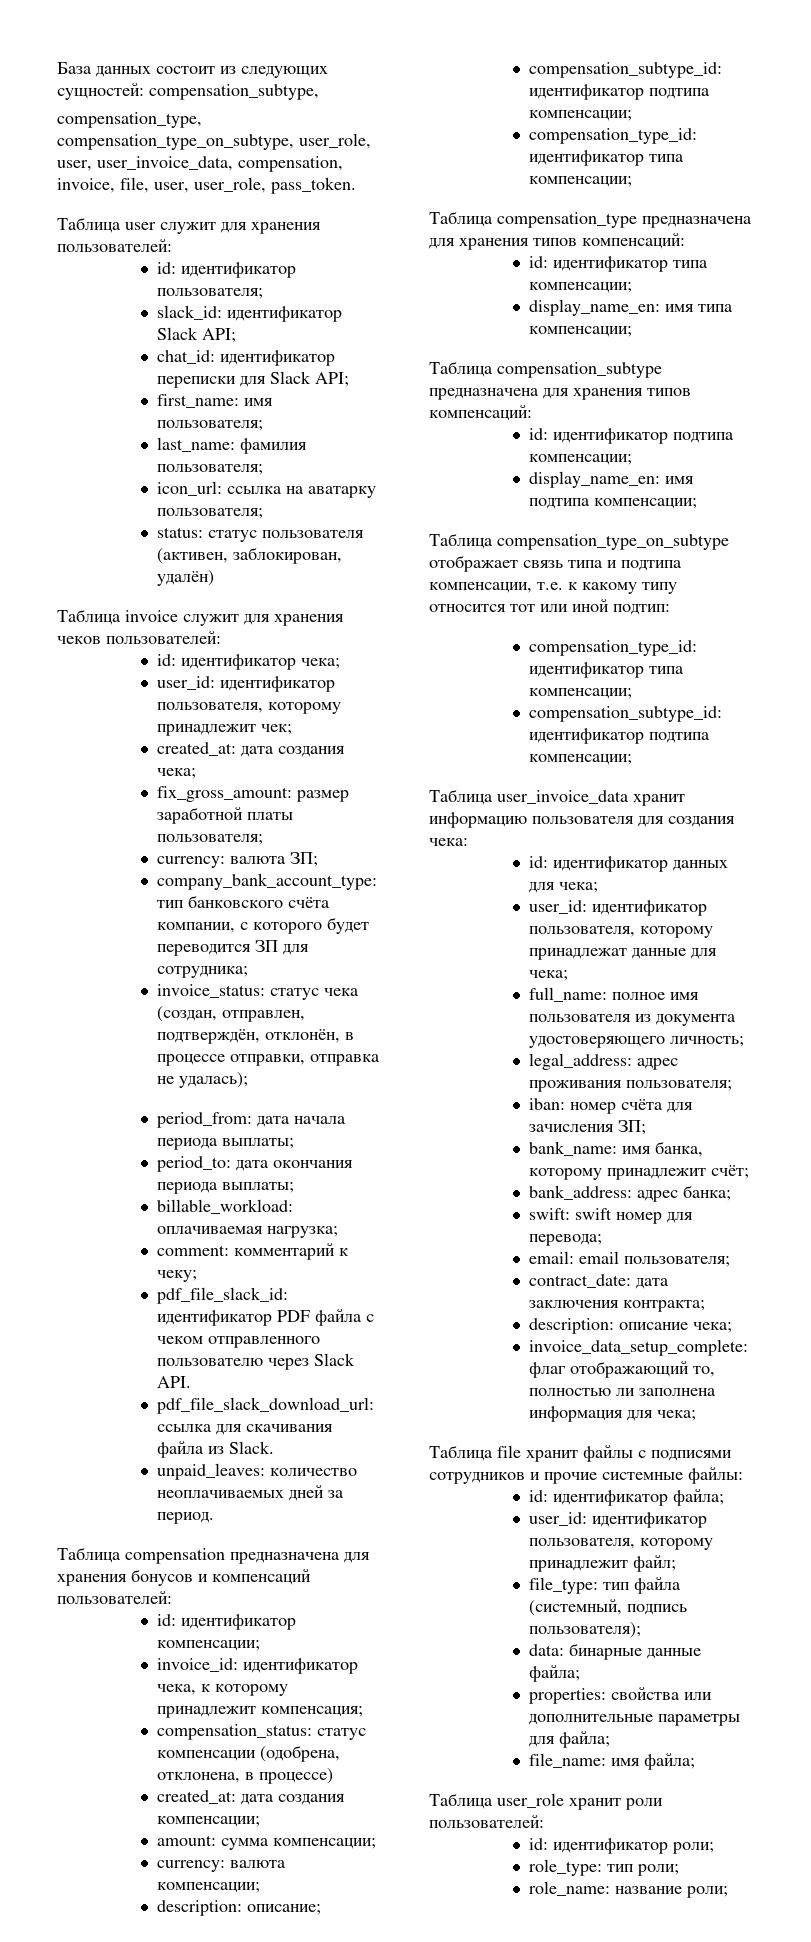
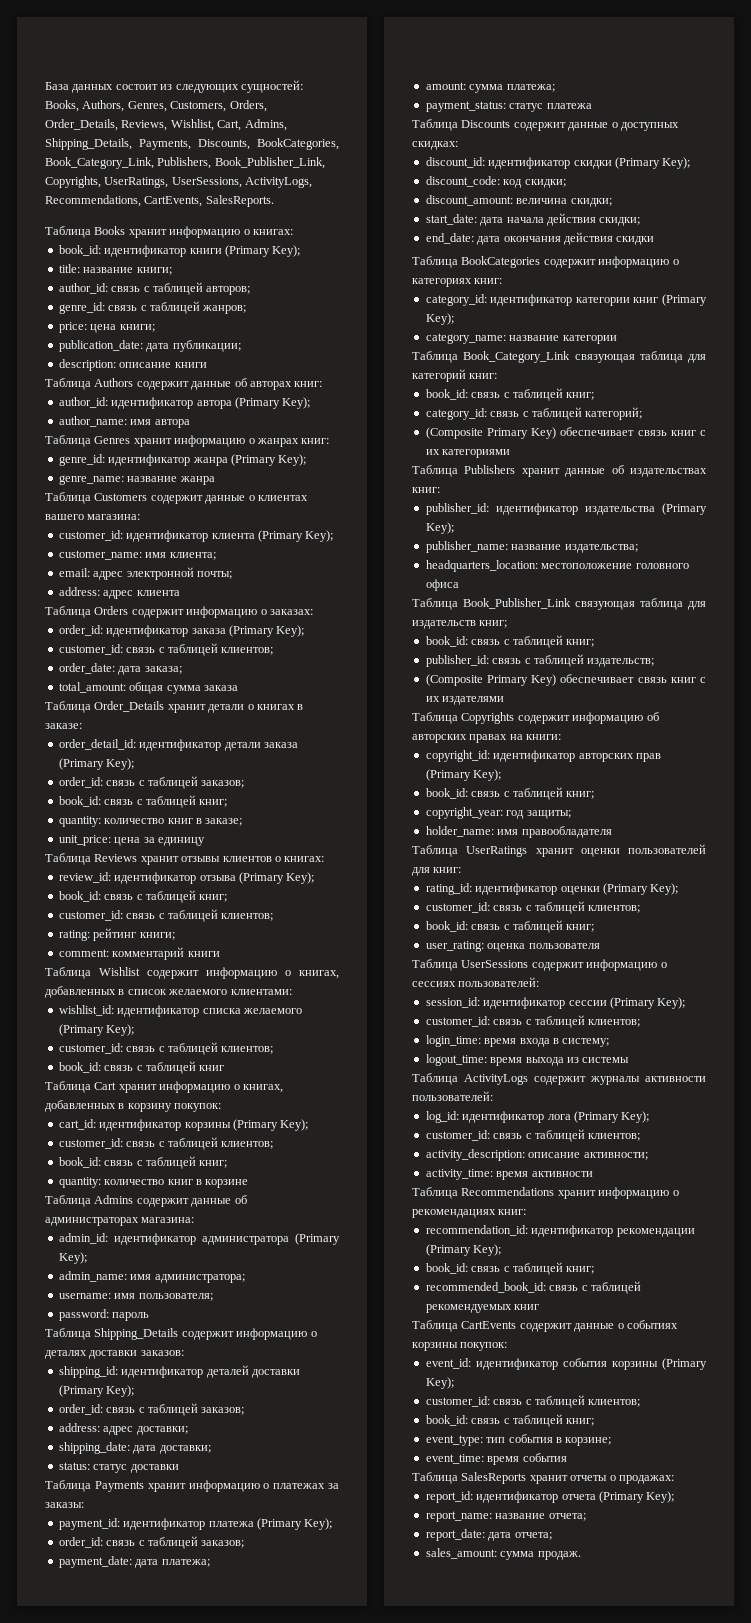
- База данных состоит из следующих сущностей: compensation_subtype,
- compensation_type, compensation_type_on_subtype, user_role, user, user_invoice_data, compensation, invoice, file, user, user_role, pass_token.
- Таблица user служит для хранения пользователей:
- id: идентификатор пользователя;
- slack_id: идентификатор Slack API;
- chat_id: идентификатор переписки для Slack API;
- first_name: имя пользователя;
- last_name: фамилия пользователя;
- icon_url: ссылка на аватарку пользователя;
- status: статус пользователя (активен, заблокирован, удалён)
- Таблица invoice служит для хранения чеков пользователей:
- id: идентификатор чека;
- user_id: идентификатор пользователя, которому принадлежит чек;
- created_at: дата создания чека;
- fix_gross_amount: размер заработной платы пользователя;
- currency: валюта ЗП;
- company_bank_account_type: тип банковского счёта компании, с которого будет переводится ЗП для сотрудника;
- invoice_status: статус чека (создан, отправлен, подтверждён, отклонён, в процессе отправки, отправка не удалась);
- period_from: дата начала периода выплаты;
- period_to: дата окончания периода выплаты;
- billable_workload: оплачиваемая нагрузка;
- comment: комментарий к чеку;
- pdf_file_slack_id: идентификатор PDF файла с чеком отправленного пользователю через Slack API.
- pdf_file_slack_download_url: ссылка для скачивания файла из Slack.
- unpaid_leaves: количество неоплачиваемых дней за период.
- Таблица compensation предназначена для хранения бонусов и компенсаций пользователей:
- id: идентификатор компенсации;
- invoice_id: идентификатор чека, к которому принадлежит компенсация;
- compensation_status: статус компенсации (одобрена, отклонена, в процессе)
- created_at: дата создания компенсации;
- amount: сумма компенсации;
- currency: валюта компенсации;
- description: описание;
- compensation_subtype_id: идентификатор подтипа компенсации;
- compensation_type_id: идентификатор типа компенсации;
- Таблица compensation_type предназначена для хранения типов компенсаций:
- id: идентификатор типа компенсации;
- display_name_en: имя типа компенсации;
- Таблица compensation_subtype предназначена для хранения типов компенсаций:
- id: идентификатор подтипа компенсации;
- display_name_en: имя подтипа компенсации;
- Таблица compensation_type_on_subtype отображает связь типа и подтипа компенсации, т.е. к какому типу относится тот или иной подтип:
- compensation_type_id: идентификатор типа компенсации;
- compensation_subtype_id: идентификатор подтипа компенсации;
- Таблица user_invoice_data хранит информацию пользователя для создания чека:
- id: идентификатор данных для чека;
- user_id: идентификатор пользователя, которому принадлежат данные для чека;
- full_name: полное имя пользователя из документа удостоверяющего личность;
- legal_address: адрес проживания пользователя;
- iban: номер счёта для зачисления ЗП;
- bank_name: имя банка, которому принадлежит счёт;
- bank_address: адрес банка;
- swift: swift номер для перевода;
- email: email пользователя;
- contract_date: дата заключения контракта;
- description: описание чека;
- invoice_data_setup_complete: флаг отображающий то, полностью ли заполнена информация для чека;
- Таблица file хранит файлы с подписями сотрудников и прочие системные файлы:
- id: идентификатор файла;
- user_id: идентификатор пользователя, которому принадлежит файл;
- file_type: тип файла (системный, подпись пользователя);
- data: бинарные данные файла;
- properties: свойства или дополнительные параметры для файла;
- file_name: имя файла;
- Таблица user_role хранит роли пользователей:
- id: идентификатор роли;
- role_type: тип роли;
- role_name: название роли;
+ База данных состоит из следующих сущностей: Books, Authors, Genres, Customers, Orders, Order_Details, Reviews, Wishlist, Cart, Admins, Shipping_Details, Payments, Discounts, BookCategories, Book_Category_Link, Publishers, Book_Publisher_Link, Copyrights, UserRatings, UserSessions, ActivityLogs, Recommendations, CartEvents, SalesReports.
+ Таблица Books хранит информацию о книгах:
+ book_id: идентификатор книги (Primary Key);
+ title: название книги;
+ author_id: связь с таблицей авторов;
+ genre_id: связь с таблицей жанров;
+ price: цена книги;
+ publication_date: дата публикации;
+ description: описание книги
+ Таблица Authors содержит данные об авторах книг:
+ author_id: идентификатор автора (Primary Key);
+ author_name: имя автора
+ Таблица Genres хранит информацию о жанрах книг:
+ genre_id: идентификатор жанра (Primary Key);
+ genre_name: название жанра
+ Таблица Customers содержит данные о клиентах вашего магазина:
+ customer_id: идентификатор клиента (Primary Key);
+ customer_name: имя клиента;
+ email: адрес электронной почты;
+ address: адрес клиента
+ Таблица Orders содержит информацию о заказах:
+ order_id: идентификатор заказа (Primary Key);
+ customer_id: связь с таблицей клиентов;
+ order_date: дата заказа;
+ total_amount: общая сумма заказа
+ Таблица Order_Details хранит детали о книгах в заказе:
+ order_detail_id: идентификатор детали заказа (Primary Key);
+ order_id: связь с таблицей заказов;
+ book_id: связь с таблицей книг;
+ quantity: количество книг в заказе;
+ unit_price: цена за единицу
+ Таблица Reviews хранит отзывы клиентов о книгах:
+ review_id: идентификатор отзыва (Primary Key);
+ book_id: связь с таблицей книг;
+ customer_id: связь с таблицей клиентов;
+ rating: рейтинг книги;
+ comment: комментарий книги
+ Таблица Wishlist содержит информацию о книгах, добавленных в список желаемого клиентами:
+ wishlist_id: идентификатор списка желаемого (Primary Key);
+ customer_id: связь с таблицей клиентов;
+ book_id: связь с таблицей книг
+ Таблица Cart хранит информацию о книгах, добавленных в корзину покупок:
+ cart_id: идентификатор корзины (Primary Key);
+ customer_id: связь с таблицей клиентов;
+ book_id: связь с таблицей книг;
+ quantity: количество книг в корзине
+ Таблица Admins содержит данные об администраторах магазина:
+ admin_id: идентификатор администратора (Primary Key);
+ admin_name: имя администратора;
+ username: имя пользователя;
+ password: пароль
+ Таблица Shipping_Details содержит информацию о деталях доставки заказов:
+ shipping_id: идентификатор деталей доставки (Primary Key);
+ order_id: связь с таблицей заказов;
+ address: адрес доставки;
+ shipping_date: дата доставки;
+ status: статус доставки
+ Таблица Payments хранит информацию о платежах за заказы:
+ payment_id: идентификатор платежа (Primary Key);
+ order_id: связь с таблицей заказов;
+ payment_date: дата платежа;
+ amount: сумма платежа;
+ payment_status: статус платежа
+ Таблица Discounts содержит данные о доступных скидках:
+ discount_id: идентификатор скидки (Primary Key);
+ discount_code: код скидки;
+ discount_amount: величина скидки;
+ start_date: дата начала действия скидки;
+ end_date: дата окончания действия скидки
+ Таблица BookCategories содержит информацию о категориях книг:
+ category_id: идентификатор категории книг (Primary Key);
+ category_name: название категории
+ Таблица Book_Category_Link связующая таблица для категорий книг:
+ book_id: связь с таблицей книг;
+ category_id: связь с таблицей категорий;
+ (Composite Primary Key) обеспечивает связь книг с их категориями
+ Таблица Publishers хранит данные об издательствах книг:
+ publisher_id: идентификатор издательства (Primary Key);
+ publisher_name: название издательства;
+ headquarters_location: местоположение головного офиса
+ Таблица Book_Publisher_Link связующая таблица для издательств книг;
+ book_id: связь с таблицей книг;
+ publisher_id: связь с таблицей издательств;
+ (Composite Primary Key) обеспечивает связь книг с их издателями
+ Таблица Copyrights содержит информацию об авторских правах на книги:
+ copyright_id: идентификатор авторских прав (Primary Key);
+ book_id: связь с таблицей книг;
+ copyright_year: год защиты;
+ holder_name: имя правообладателя
+ Таблица UserRatings хранит оценки пользователей для книг:
+ rating_id: идентификатор оценки (Primary Key);
+ customer_id: связь с таблицей клиентов;
+ book_id: связь с таблицей книг;
+ user_rating: оценка пользователя
+ Таблица UserSessions содержит информацию о сессиях пользователей:
+ session_id: идентификатор сессии (Primary Key);
+ customer_id: связь с таблицей клиентов;
+ login_time: время входа в систему;
+ logout_time: время выхода из системы
+ Таблица ActivityLogs содержит журналы активности пользователей:
+ log_id: идентификатор лога (Primary Key);
+ customer_id: связь с таблицей клиентов;
+ activity_description: описание активности;
+ activity_time: время активности
+ Таблица Recommendations хранит информацию о рекомендациях книг:
+ recommendation_id: идентификатор рекомендации (Primary Key);
+ book_id: связь с таблицей книг;
+ recommended_book_id: связь с таблицей рекомендуемых книг
+ Таблица CartEvents содержит данные о событиях корзины покупок:
+ event_id: идентификатор события корзины (Primary Key);
+ customer_id: связь с таблицей клиентов;
+ book_id: связь с таблицей книг;
+ event_type: тип события в корзине;
+ event_time: время события
+ Таблица SalesReports хранит отчеты о продажах:
+ report_id: идентификатор отчета (Primary Key);
+ report_name: название отчета;
+ report_date: дата отчета;
+ sales_amount: сумма продаж.

